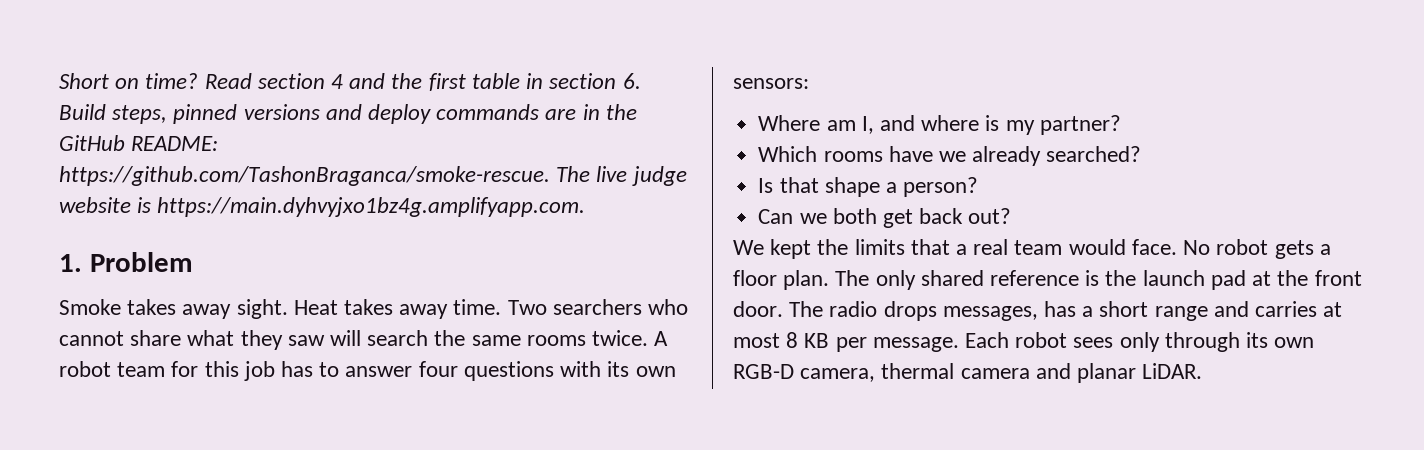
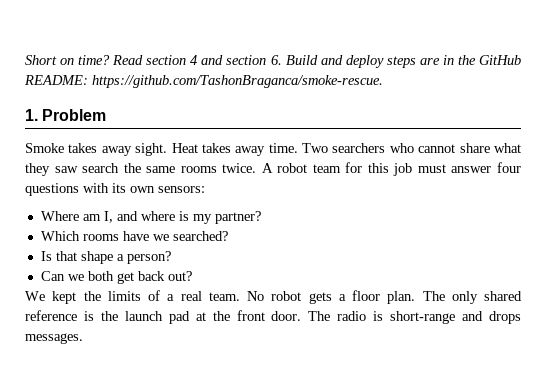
- Read section 4 and the first table in section 6. Build steps, pinned versions and deploy commands are in the GitHub README: https://github.com/TashonBraganca/smoke-rescue. The live judge website is https://main.dyhvyjxo1bz4g.amplifyapp.com.
+ Read section 4 and section 6. Build and deploy steps are in the GitHub README: https://github.com/TashonBraganca/smoke-rescue.
- Two searchers who cannot share what they saw will search the same rooms twice.
+ Two searchers who cannot share what they saw search the same rooms twice.
- A robot team for this job has to answer four questions with its own sensors:
+ A robot team for this job must answer four questions with its own sensors:
- Which rooms have we already searched?
+ Which rooms have we searched?
- We kept the limits that a real team would face.
+ We kept the limits of a real team.
- The radio drops messages, has a short range and carries at most 8 KB per message. Each robot sees only through its own RGB-D camera, thermal camera and planar LiDAR.
+ The radio is short-range and drops messages.

